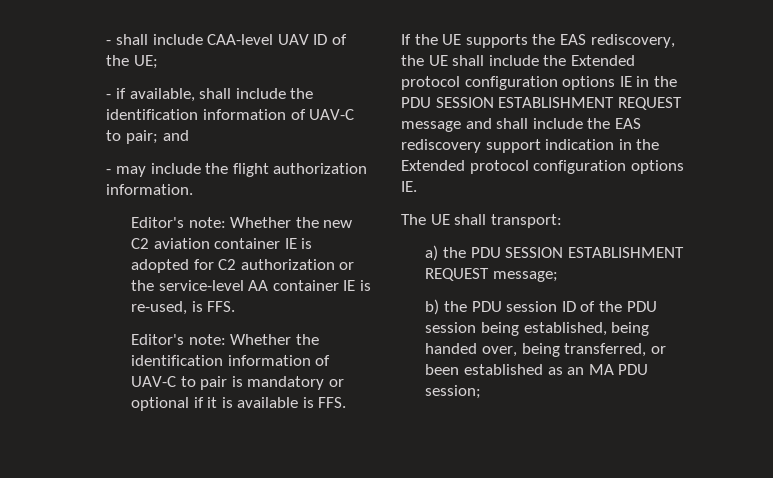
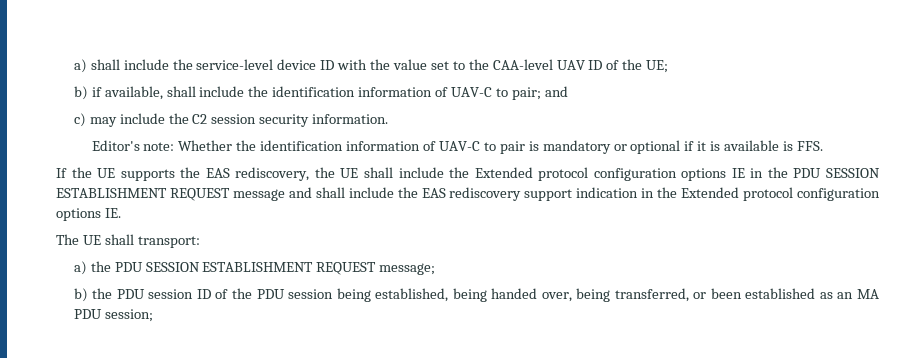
- - shall include CAA-level UAV ID of the UE;
+ a) shall include the service-level device ID with the value set to the CAA-level UAV ID of the UE;
- - if available, shall include the identification information of UAV-C to pair; and
+ b) if available, shall include the identification information of UAV-C to pair; and
- - may include the flight authorization information.
- Editor's note: Whether the new C2 aviation container IE is adopted for C2 authorization or the service-level AA container IE is re-used, is FFS.
+ c) may include the C2 session security information.

